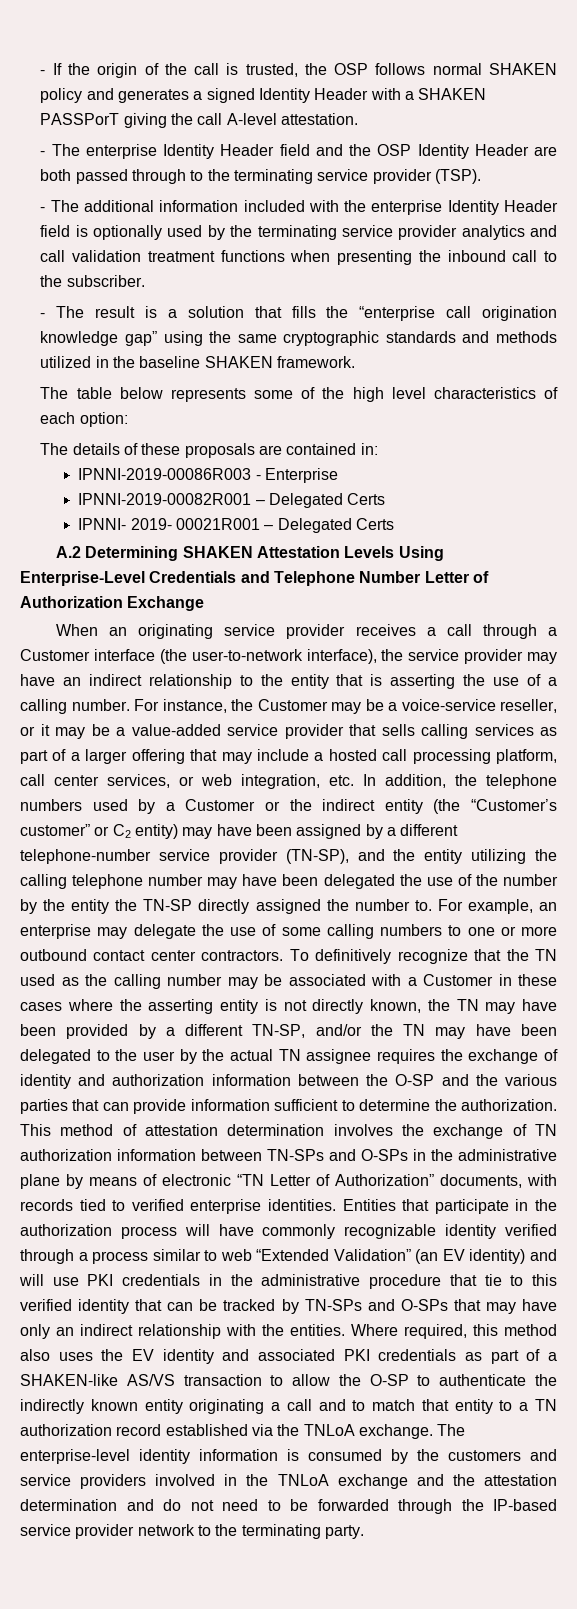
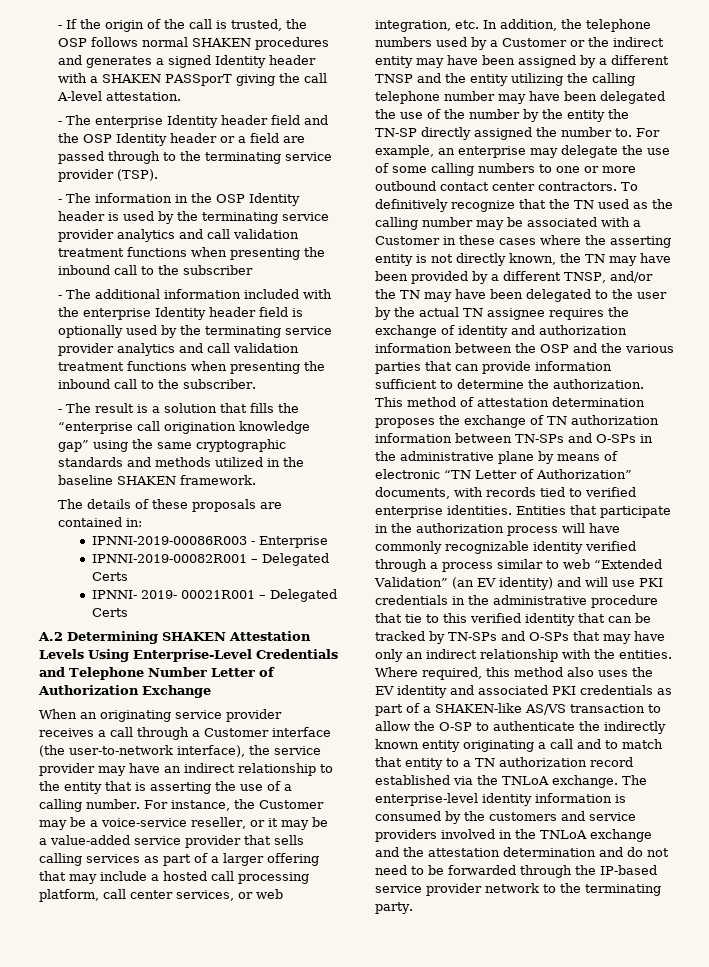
- - If the origin of the call is trusted, the OSP follows normal SHAKEN policy and generates a signed Identity Header with a SHAKEN PASSPorT giving the call A-level attestation.
+ - If the origin of the call is trusted, the OSP follows normal SHAKEN procedures and generates a signed Identity header with a SHAKEN PASSporT giving the call A-level attestation.
- - The enterprise Identity Header field and the OSP Identity Header are both passed through to the terminating service provider (TSP).
+ - The enterprise Identity header field and the OSP Identity header or a field are passed through to the terminating service provider (TSP).
+ - The information in the OSP Identity header is used by the terminating service provider analytics and call validation treatment functions when presenting the inbound call to the subscriber
- - The additional information included with the enterprise Identity Header field is optionally used by the terminating service provider analytics and call validation treatment functions when presenting the inbound call to the subscriber.
+ - The additional information included with the enterprise Identity header field is optionally used by the terminating service provider analytics and call validation treatment functions when presenting the inbound call to the subscriber.
- The table below represents some of the high level characteristics of each option:
- For instance, the Customer may be a voice-service reseller, or it may be a value-added service provider that sells calling services as part of a larger offering that may include a hosted call processing platform, call center services, or web integration, etc. In addition, the telephone numbers used by a Customer or the indirect entity (the “Customer’s customer” or C2 entity) may have been assigned by a different telephone-number service provider (TN-SP), and the entity utilizing the calling telephone number may have been delegated the use of the number by the entity the TN-SP directly assigned the number to.
+ For instance, the Customer may be a voice-service reseller, or it may be a value-added service provider that sells calling services as part of a larger offering that may include a hosted call processing platform, call center services, or web integration, etc. In addition, the telephone numbers used by a Customer or the indirect entity may have been assigned by a different TNSP and the entity utilizing the calling telephone number may have been delegated the use of the number by the entity the TN-SP directly assigned the number to.
- To definitively recognize that the TN used as the calling number may be associated with a Customer in these cases where the asserting entity is not directly known, the TN may have been provided by a different TN-SP, and/or the TN may have been delegated to the user by the actual TN assignee requires the exchange of identity and authorization information between the O-SP and the various parties that can provide information sufficient to determine the authorization.
+ To definitively recognize that the TN used as the calling number may be associated with a Customer in these cases where the asserting entity is not directly known, the TN may have been provided by a different TNSP, and/or the TN may have been delegated to the user by the actual TN assignee requires the exchange of identity and authorization information between the OSP and the various parties that can provide information sufficient to determine the authorization.
- This method of attestation determination involves the exchange of TN authorization information between TN-SPs and O-SPs in the administrative plane by means of electronic “TN Letter of Authorization” documents, with records tied to verified enterprise identities.
+ This method of attestation determination proposes the exchange of TN authorization information between TN-SPs and O-SPs in the administrative plane by means of electronic “TN Letter of Authorization” documents, with records tied to verified enterprise identities.

